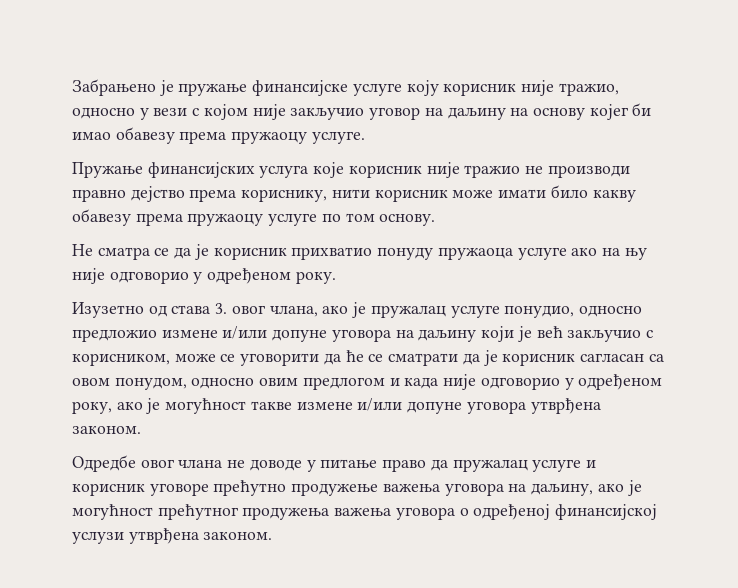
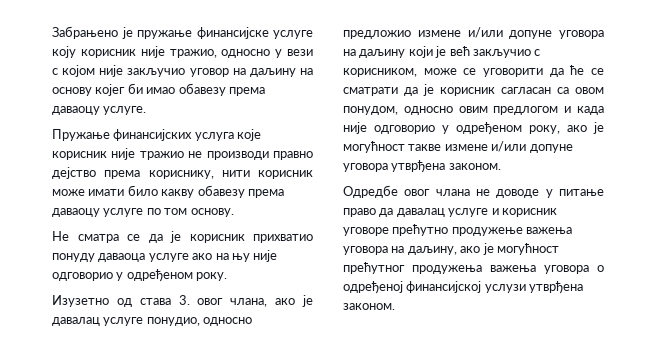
- Забрањено је пружање финансијске услуге коју корисник није тражио, односно у вези с којом није закључио уговор на даљину на основу којег би имао обавезу према пружаоцу услуге.
+ Забрањено је пружање финансијске услуге коју корисник није тражио, односно у вези с којом није закључио уговор на даљину на основу којег би имао обавезу према даваоцу услуге.
- Пружање финансијских услуга које корисник није тражио не производи правно дејство према кориснику, нити корисник може имати било какву обавезу према пружаоцу услуге по том основу.
+ Пружање финансијских услуга које корисник није тражио не производи правно дејство према кориснику, нити корисник може имати било какву обавезу према даваоцу услуге по том основу.
- Не сматра се да је корисник прихватио понуду пружаоца услуге ако на њу није одговорио у одређеном року.
+ Не сматра се да је корисник прихватио понуду даваоца услуге ако на њу није одговорио у одређеном року.
- Изузетно од става 3. овог члана, ако је пружалац услуге понудио, односно предложио измене и/или допуне уговора на даљину који је већ закључио с корисником, може се уговорити да ће се сматрати да је корисник сагласан са овом понудом, односно овим предлогом и када није одговорио у одређеном року, ако је могућност такве измене и/или допуне уговора утврђена законом.
+ Изузетно од става 3. овог члана, ако је давалац услуге понудио, односно предложио измене и/или допуне уговора на даљину који је већ закључио с корисником, може се уговорити да ће се сматрати да је корисник сагласан са овом понудом, односно овим предлогом и када није одговорио у одређеном року, ако је могућност такве измене и/или допуне уговора утврђена законом.
- Одредбе овог члана не доводе у питање право да пружалац услуге и корисник уговоре прећутно продужење важења уговора на даљину, ако је могућност прећутног продужења важења уговора о одређеној финансијској услузи утврђена законом.
+ Одредбе овог члана не доводе у питање право да давалац услуге и корисник уговоре прећутно продужење важења уговора на даљину, ако је могућност прећутног продужења важења уговора о одређеној финансијској услузи утврђена законом.

